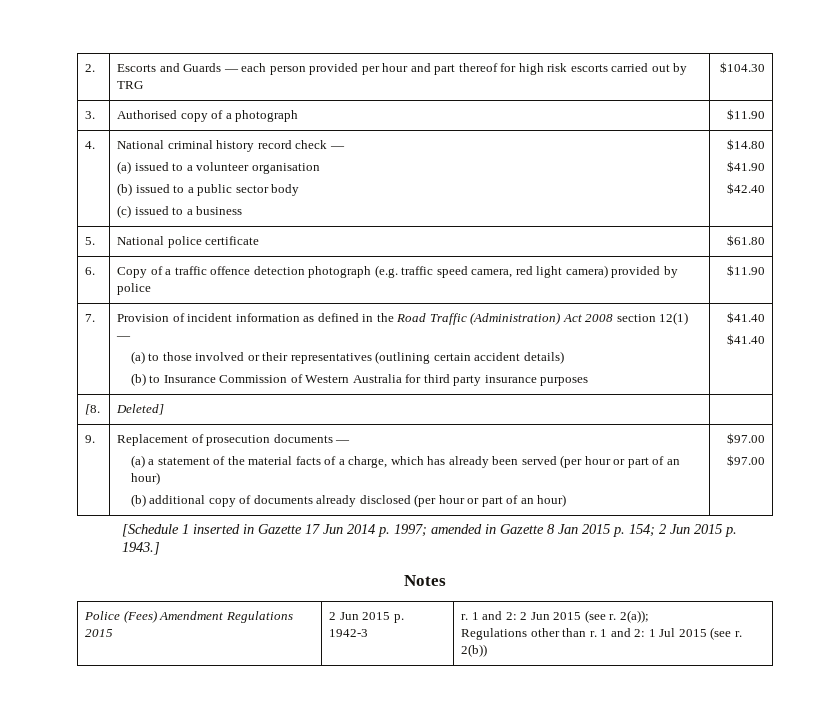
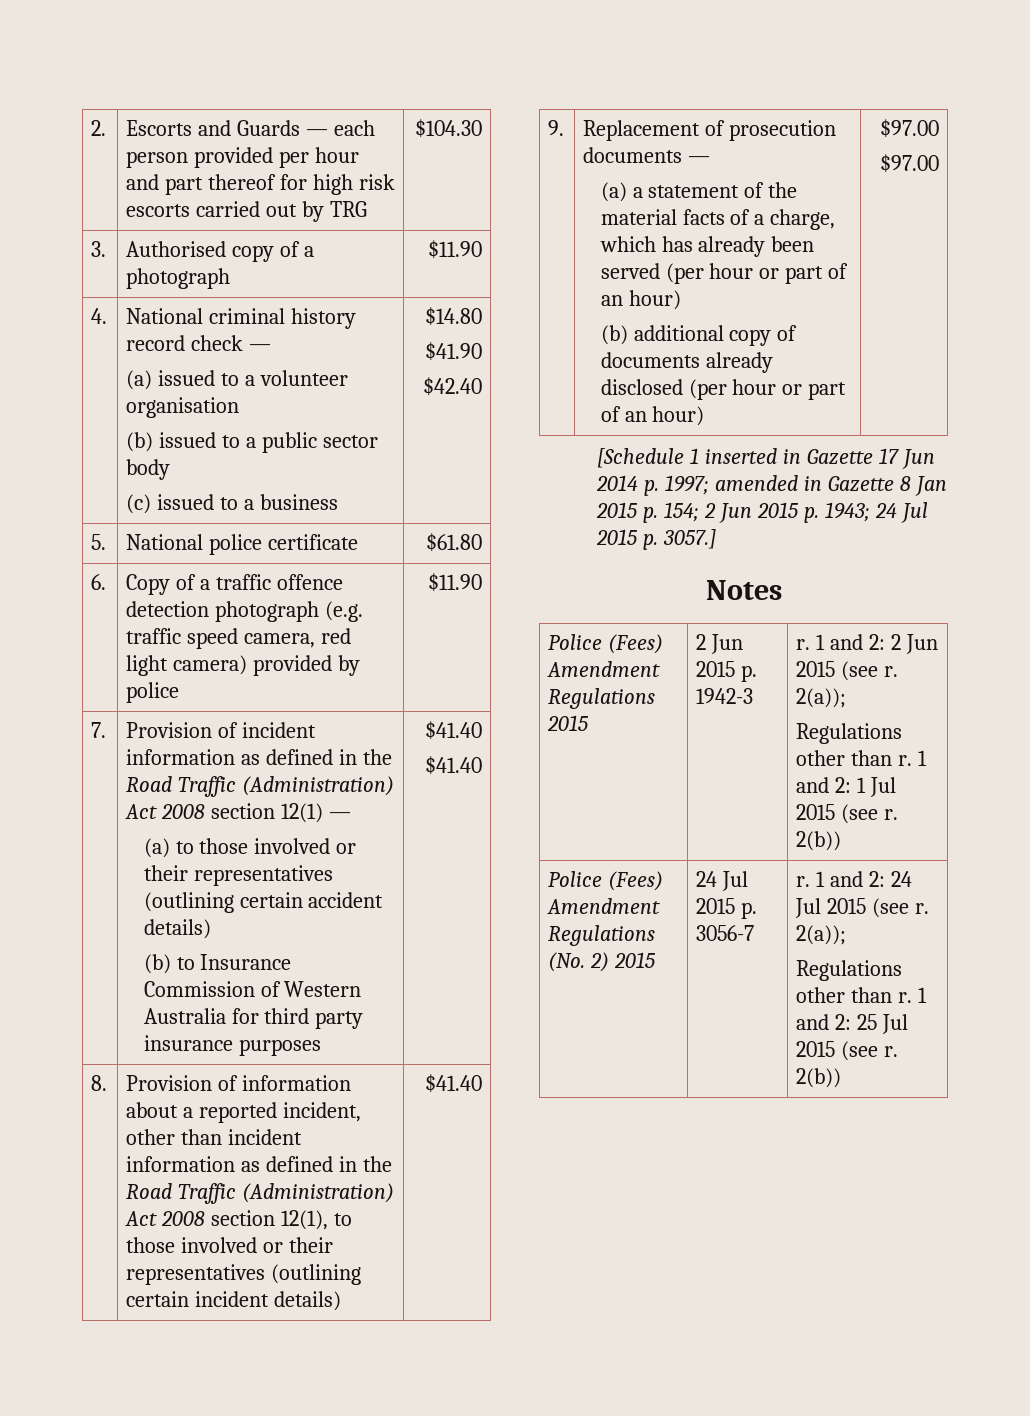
- [8. | Deleted] |
+ 8. | Provision of information about a reported incident, other than incident information as defined in the Road Traffic (Administration) Act 2008 section 12(1), to those involved or their representatives (outlining certain incident details) | $41.40
- [Schedule 1 inserted in Gazette 17 Jun 2014 p. 1997; amended in Gazette 8 Jan 2015 p. 154; 2 Jun 2015 p. 1943.]
+ [Schedule 1 inserted in Gazette 17 Jun 2014 p. 1997; amended in Gazette 8 Jan 2015 p. 154; 2 Jun 2015 p. 1943; 24 Jul 2015 p. 3057.]
+ Police (Fees) Amendment Regulations (No. 2) 2015 | 24 Jul 2015 p. 3056-7 | r. 1 and 2: 24 Jul 2015 (see r. 2(a));
+ Regulations other than r. 1 and 2: 25 Jul 2015 (see r. 2(b))

